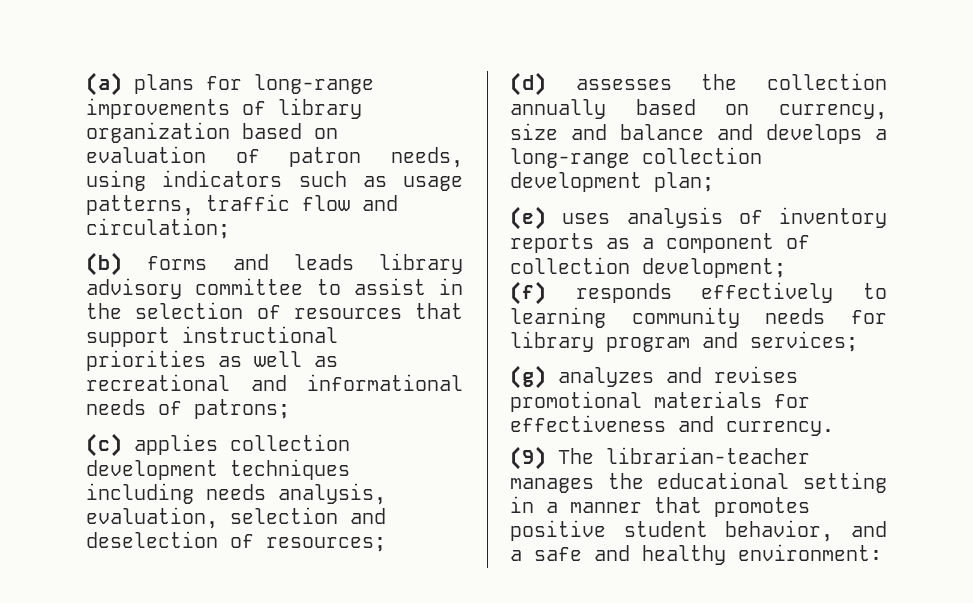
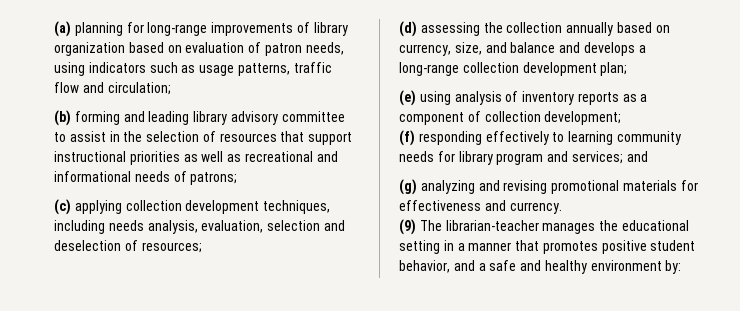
- (a) plans for long-range improvements of library organization based on evaluation of patron needs, using indicators such as usage patterns, traffic flow and circulation;
+ (a) planning for long-range improvements of library organization based on evaluation of patron needs, using indicators such as usage patterns, traffic flow and circulation;
- (b) forms and leads library advisory committee to assist in the selection of resources that support instructional priorities as well as recreational and informational needs of patrons;
+ (b) forming and leading library advisory committee to assist in the selection of resources that support instructional priorities as well as recreational and informational needs of patrons;
- (c) applies collection development techniques including needs analysis, evaluation, selection and deselection of resources;
+ (c) applying collection development techniques, including needs analysis, evaluation, selection and deselection of resources;
- (d) assesses the collection annually based on currency, size and balance and develops a long-range collection development plan;
+ (d) assessing the collection annually based on currency, size, and balance and develops a long-range collection development plan;
- (e) uses analysis of inventory reports as a component of collection development;
+ (e) using analysis of inventory reports as a component of collection development;
- (f) responds effectively to learning community needs for library program and services;
+ (f) responding effectively to learning community needs for library program and services; and
- (g) analyzes and revises promotional materials for effectiveness and currency.
+ (g) analyzing and revising promotional materials for effectiveness and currency.
- (9) The librarian-teacher manages the educational setting in a manner that promotes positive student behavior, and a safe and healthy environment:
+ (9) The librarian-teacher manages the educational setting in a manner that promotes positive student behavior, and a safe and healthy environment by:

